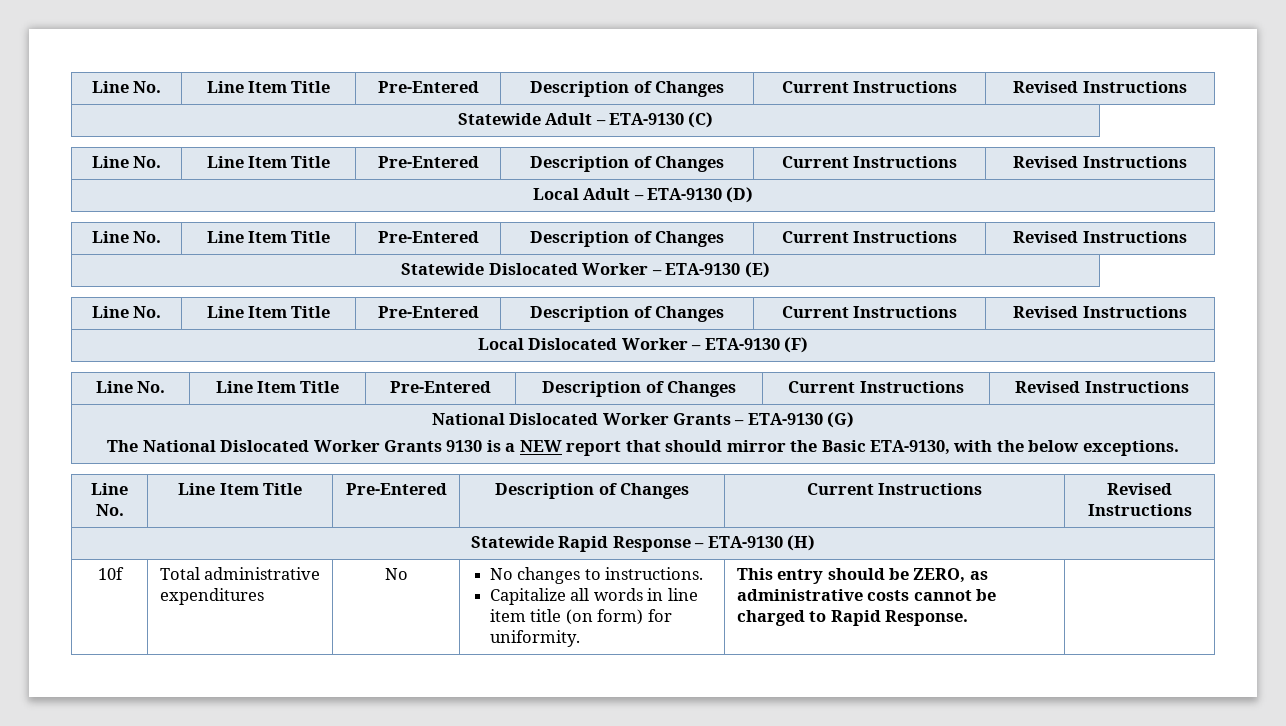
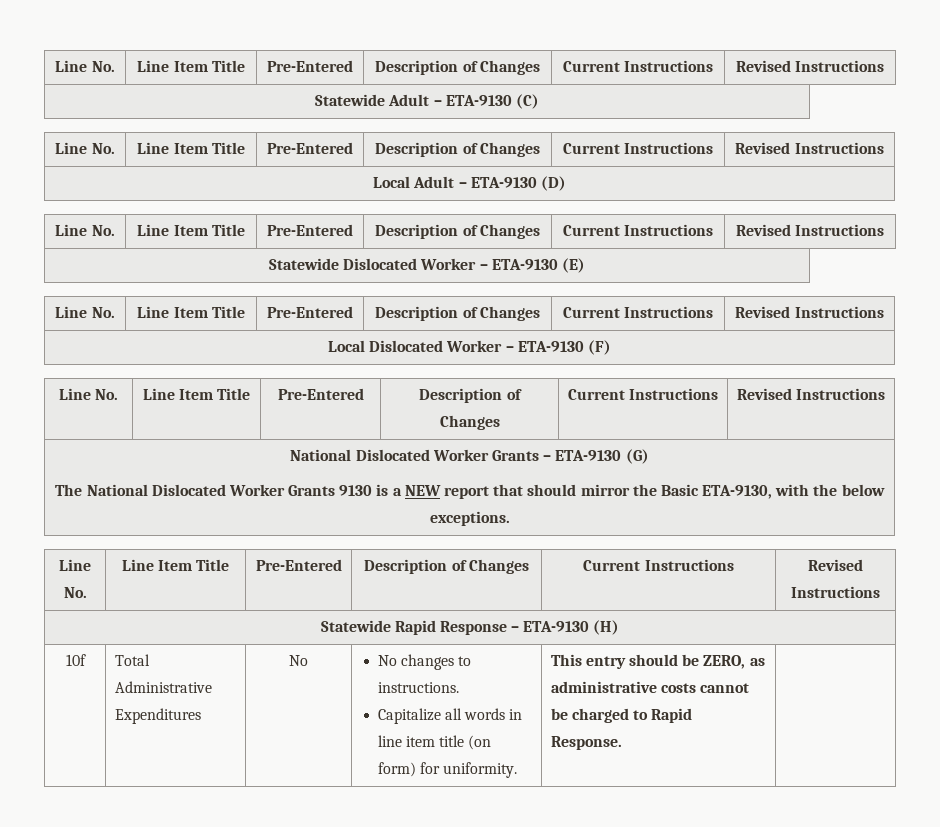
- 10f | Total administrative expenditures | No | No changes to instructions.
+ 10f | Total Administrative Expenditures | No | No changes to instructions.

